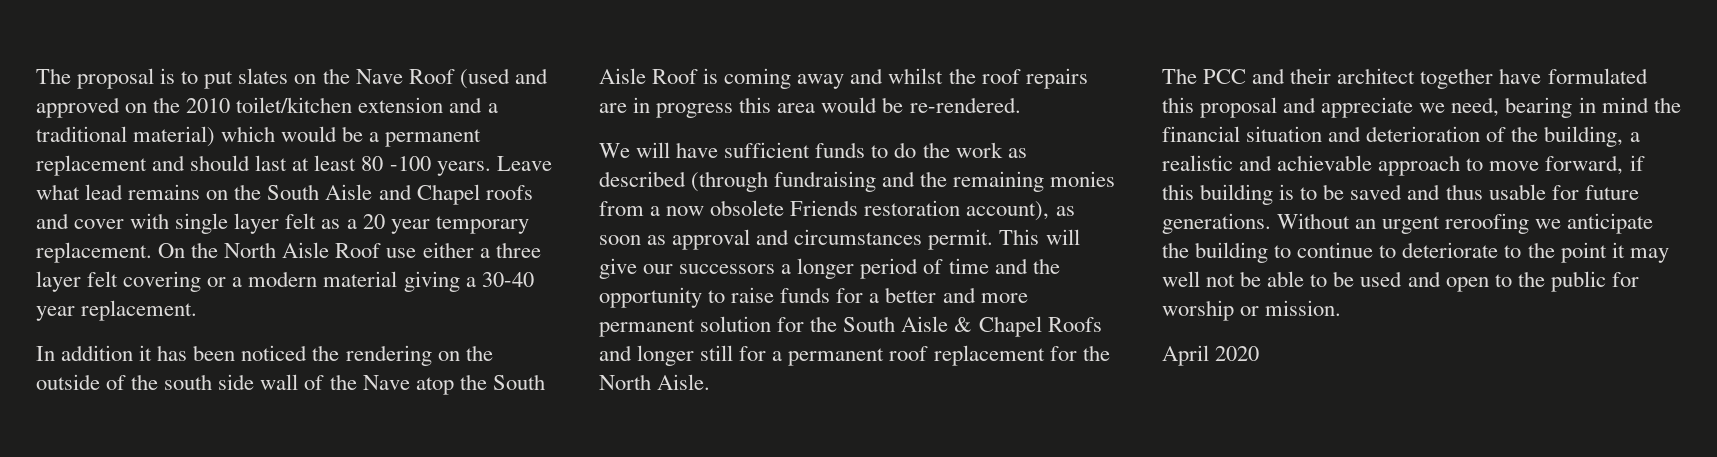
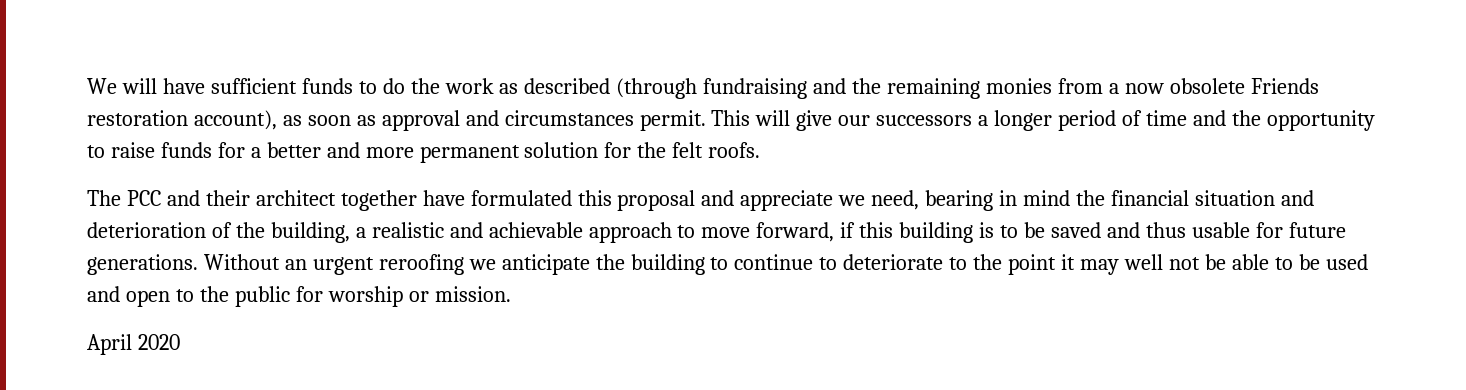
- The proposal is to put slates on the Nave Roof (used and approved on the 2010 toilet/kitchen extension and a traditional material) which would be a permanent replacement and should last at least 80 -100 years. Leave what lead remains on the South Aisle and Chapel roofs and cover with single layer felt as a 20 year temporary replacement. On the North Aisle Roof use either a three layer felt covering or a modern material giving a 30-40 year replacement.
- In addition it has been noticed the rendering on the outside of the south side wall of the Nave atop the South Aisle Roof is coming away and whilst the roof repairs are in progress this area would be re-rendered.
- This will give our successors a longer period of time and the opportunity to raise funds for a better and more permanent solution for the South Aisle & Chapel Roofs and longer still for a permanent roof replacement for the North Aisle.
+ This will give our successors a longer period of time and the opportunity to raise funds for a better and more permanent solution for the felt roofs.

